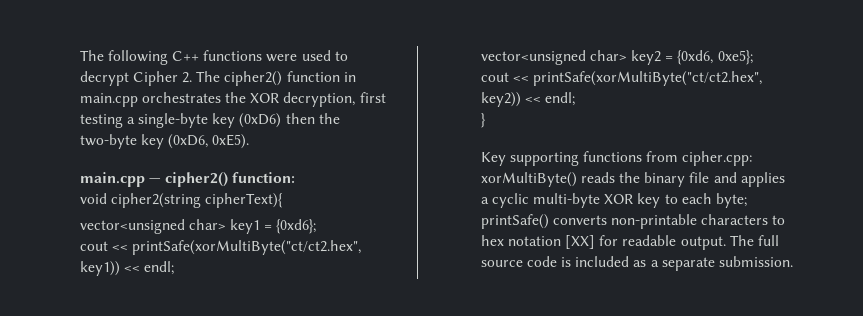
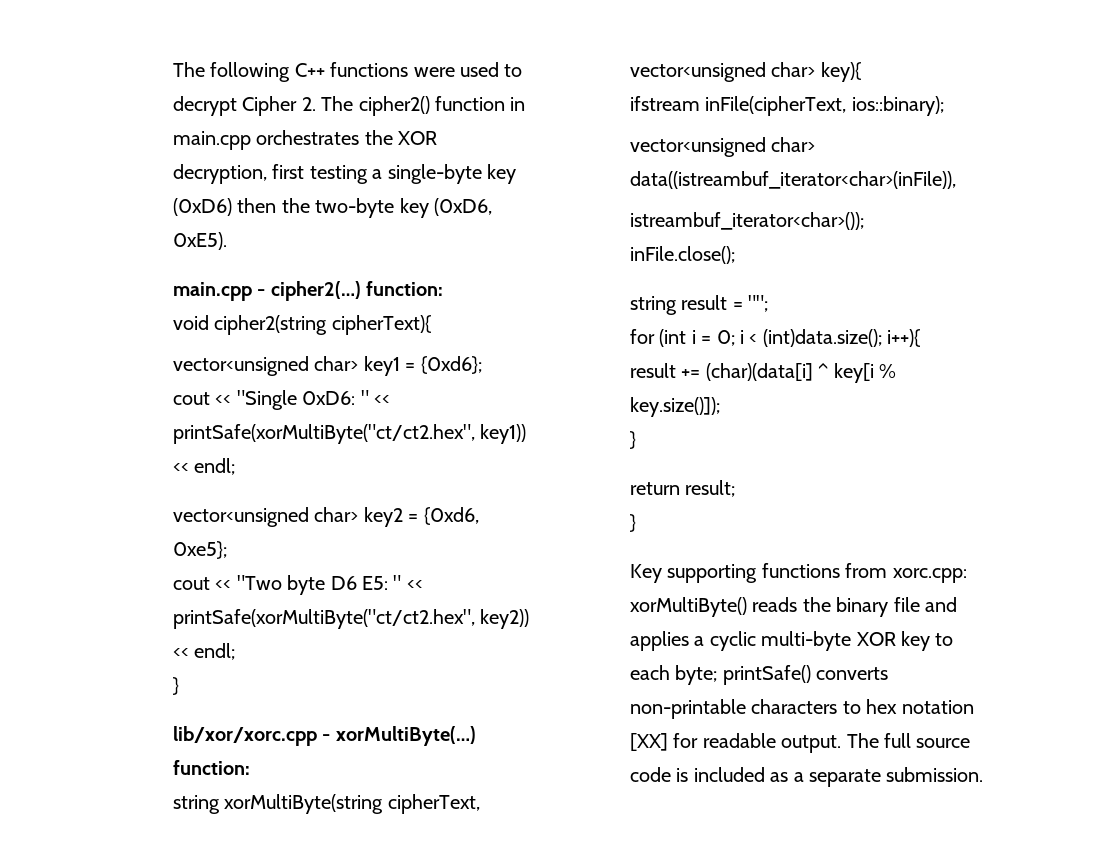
- main.cpp — cipher2() function:
+ main.cpp - cipher2(…) function:
- cout << printSafe(xorMultiByte("ct/ct2.hex", key1)) << endl;
+ cout << "Single 0xD6: " << printSafe(xorMultiByte("ct/ct2.hex", key1)) << endl;
- cout << printSafe(xorMultiByte("ct/ct2.hex", key2)) << endl;
+ cout << "Two byte D6 E5: " << printSafe(xorMultiByte("ct/ct2.hex", key2)) << endl;
+ lib/xor/xorc.cpp - xorMultiByte(…) function:
+ string xorMultiByte(string cipherText, vector<unsigned char> key){
+ ifstream inFile(cipherText, ios::binary);
+ vector<unsigned char> data((istreambuf_iterator<char>(inFile)),
+ istreambuf_iterator<char>());
+ inFile.close();
+ string result = "";
+ for (int i = 0; i < (int)data.size(); i++){
+ result += (char)(data[i] ^ key[i % key.size()]);
+ }
+ return result;
+ }
- Key supporting functions from cipher.cpp: xorMultiByte() reads the binary file and applies a cyclic multi-byte XOR key to each byte; printSafe() converts non-printable characters to hex notation [XX] for readable output.
+ Key supporting functions from xorc.cpp: xorMultiByte() reads the binary file and applies a cyclic multi-byte XOR key to each byte; printSafe() converts non-printable characters to hex notation [XX] for readable output.

